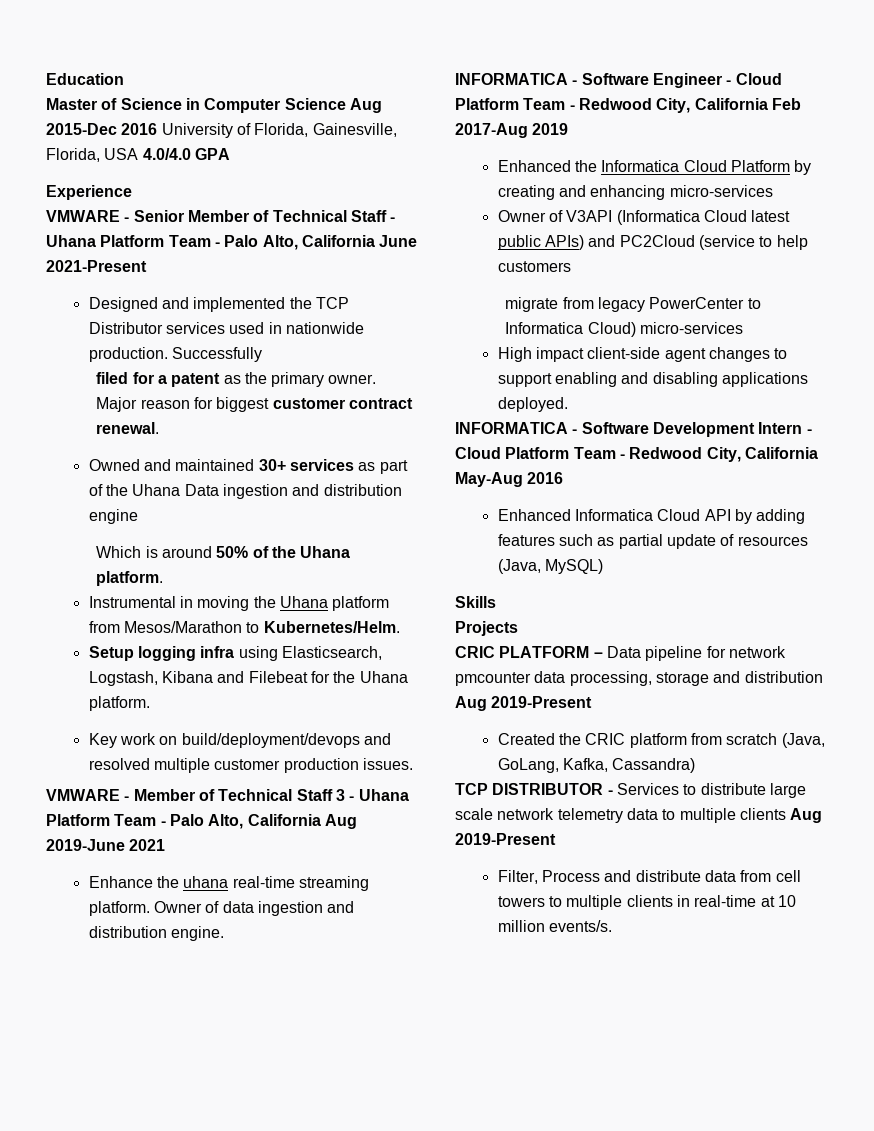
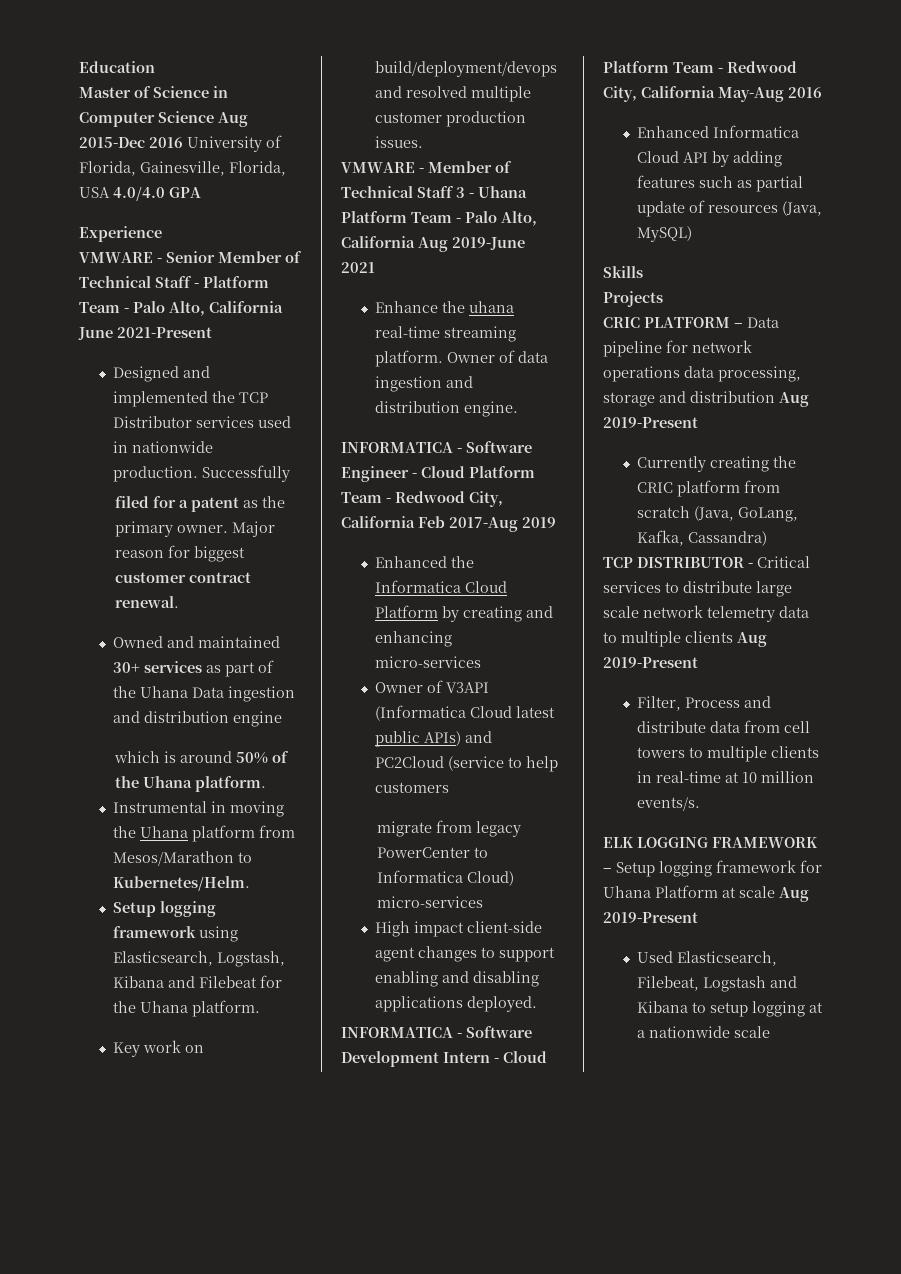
- VMWARE - Senior Member of Technical Staff - Uhana Platform Team - Palo Alto, California June 2021-Present
+ VMWARE - Senior Member of Technical Staff - Platform Team - Palo Alto, California June 2021-Present
- Which is around 50% of the Uhana platform.
+ which is around 50% of the Uhana platform.
- Setup logging infra using Elasticsearch, Logstash, Kibana and Filebeat for the Uhana platform.
+ Setup logging framework using Elasticsearch, Logstash, Kibana and Filebeat for the Uhana platform.
- CRIC PLATFORM – Data pipeline for network pmcounter data processing, storage and distribution Aug 2019-Present
+ CRIC PLATFORM – Data pipeline for network operations data processing, storage and distribution Aug 2019-Present
- Created the CRIC platform from scratch (Java, GoLang, Kafka, Cassandra)
+ Currently creating the CRIC platform from scratch (Java, GoLang, Kafka, Cassandra)
- TCP DISTRIBUTOR - Services to distribute large scale network telemetry data to multiple clients Aug 2019-Present
+ TCP DISTRIBUTOR - Critical services to distribute large scale network telemetry data to multiple clients Aug 2019-Present
+ ELK LOGGING FRAMEWORK – Setup logging framework for Uhana Platform at scale Aug 2019-Present
+ Used Elasticsearch, Filebeat, Logstash and Kibana to setup logging at a nationwide scale

